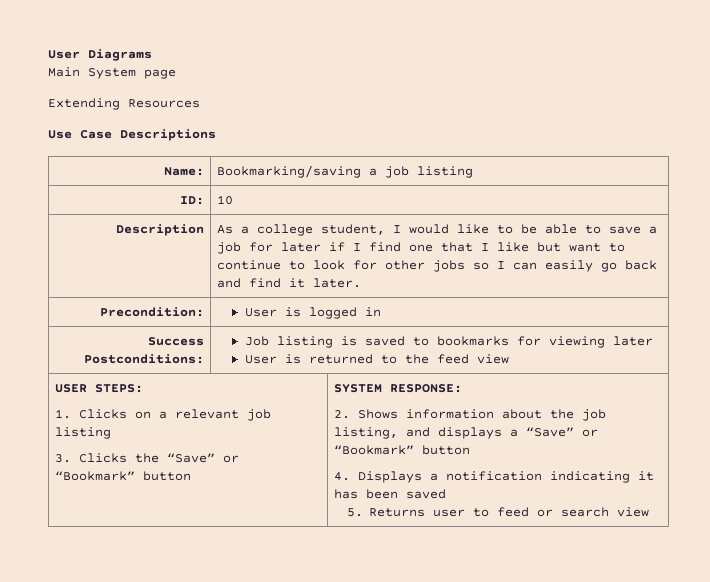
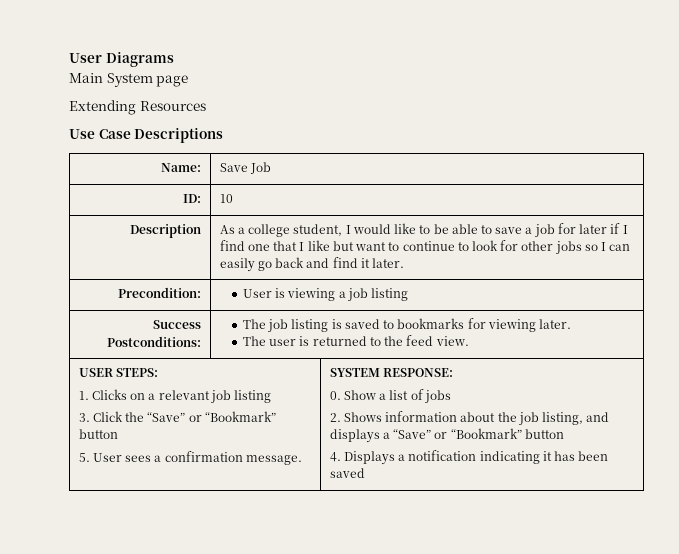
- Name: | Bookmarking/saving a job listing
+ Name: | Save Job
- Precondition: | User is logged in
+ Precondition: | User is viewing a job listing
- Success Postconditions: | Job listing is saved to bookmarks for viewing later
- User is returned to the feed view
+ Success Postconditions: | The job listing is saved to bookmarks for viewing later.
+ The user is returned to the feed view.
- 3. Clicks the “Save” or “Bookmark” button
+ 3. Click the “Save” or “Bookmark” button
- SYSTEM RESPONSE:
+ 5. User sees a confirmation message. | SYSTEM RESPONSE:
+ 0. Show a list of jobs
- 5. Returns user to feed or search view

